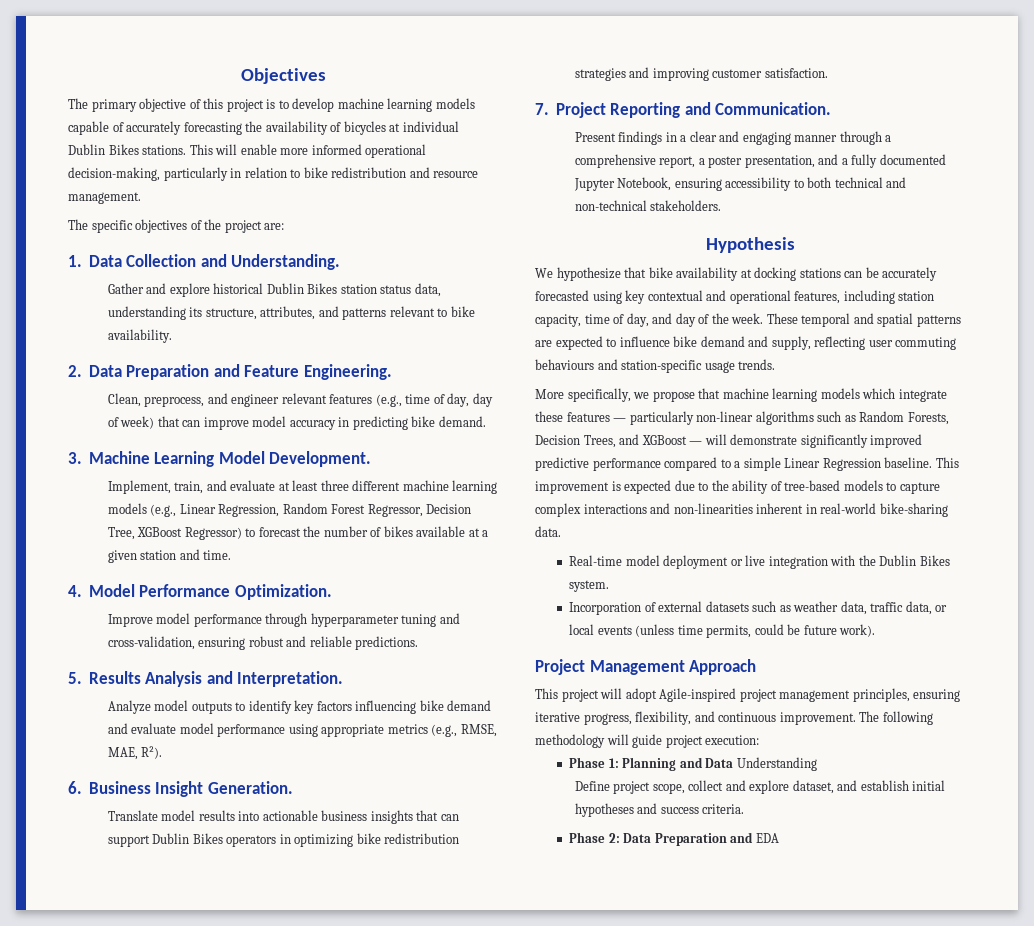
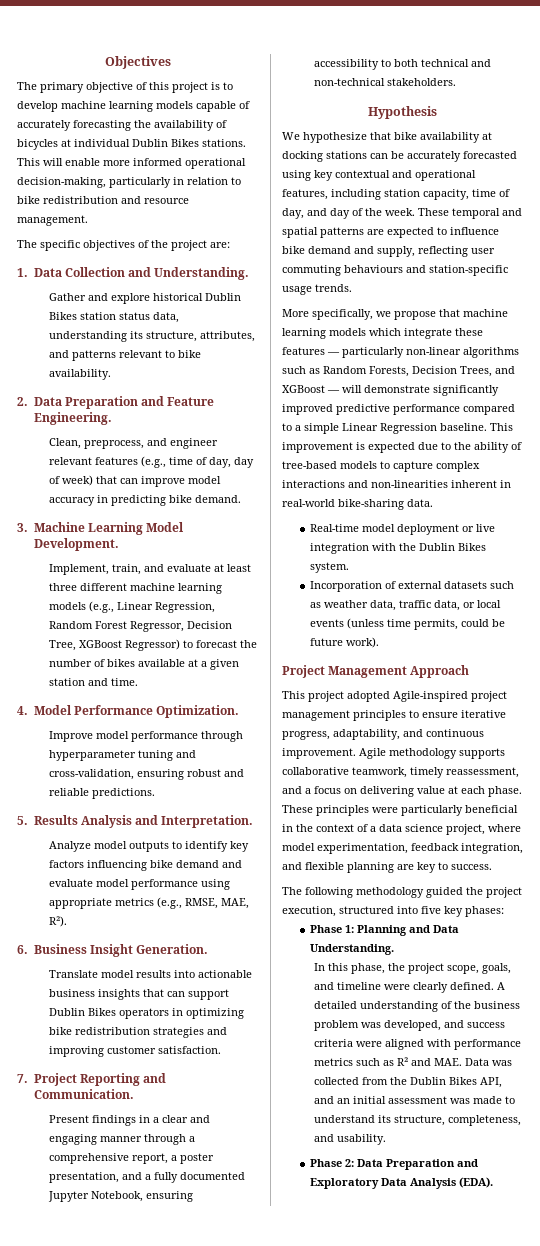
- This project will adopt Agile-inspired project management principles, ensuring iterative progress, flexibility, and continuous improvement.
+ This project adopted Agile-inspired project management principles to ensure iterative progress, adaptability, and continuous improvement.
- The following methodology will guide project execution:
+ Agile methodology supports collaborative teamwork, timely reassessment, and a focus on delivering value at each phase. These principles were particularly beneficial in the context of a data science project, where model experimentation, feedback integration, and flexible planning are key to success.
+ The following methodology guided the project execution, structured into five key phases:
- Phase 1: Planning and Data Understanding
- Define project scope, collect and explore dataset, and establish initial hypotheses and success criteria.
+ Phase 1: Planning and Data Understanding.
+ In this phase, the project scope, goals, and timeline were clearly defined. A detailed understanding of the business problem was developed, and success criteria were aligned with performance metrics such as R² and MAE. Data was collected from the Dublin Bikes API, and an initial assessment was made to understand its structure, completeness, and usability.
- Phase 2: Data Preparation and EDA
+ Phase 2: Data Preparation and Exploratory Data Analysis (EDA).

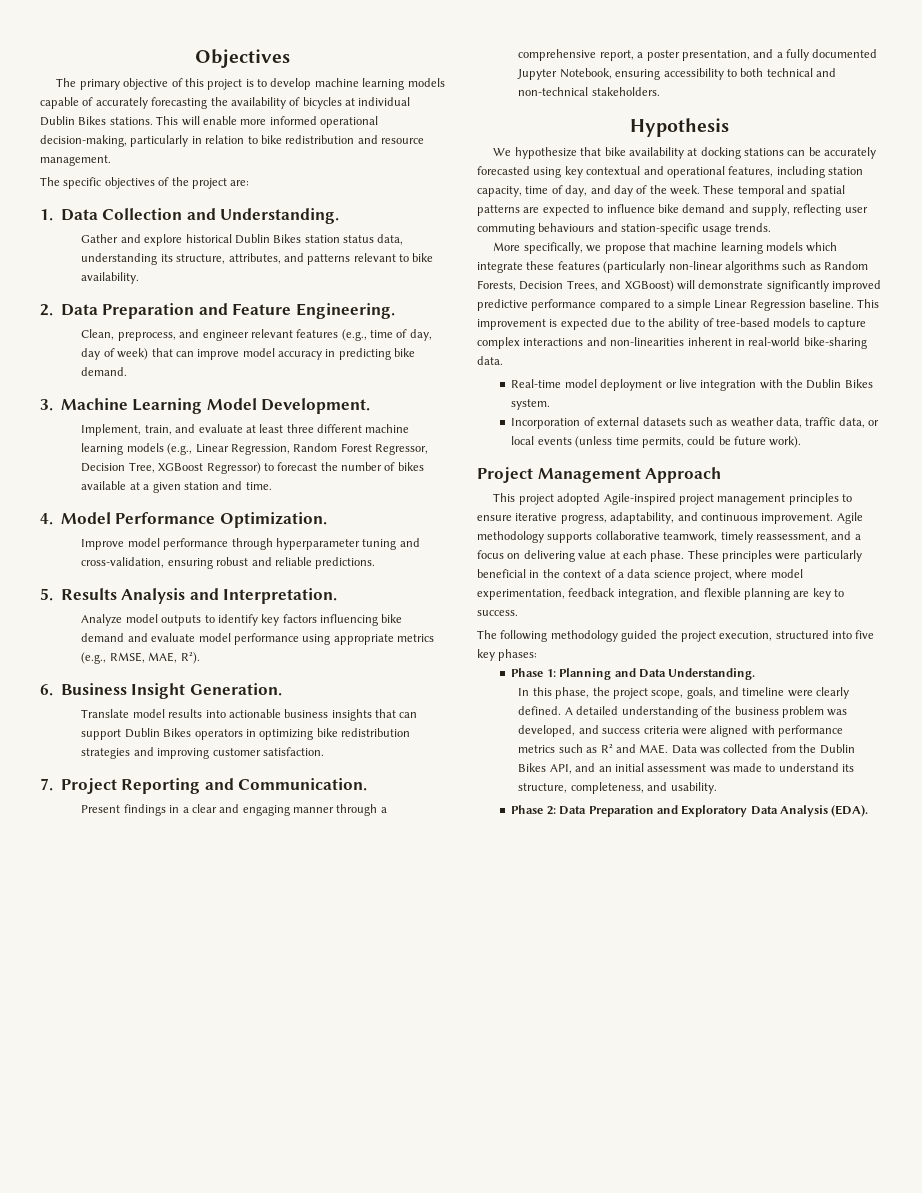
- More specifically, we propose that machine learning models which integrate these features — particularly non-linear algorithms such as Random Forests, Decision Trees, and XGBoost — will demonstrate significantly improved predictive performance compared to a simple Linear Regression baseline.
+ More specifically, we propose that machine learning models which integrate these features (particularly non-linear algorithms such as Random Forests, Decision Trees, and XGBoost) will demonstrate significantly improved predictive performance compared to a simple Linear Regression baseline.

